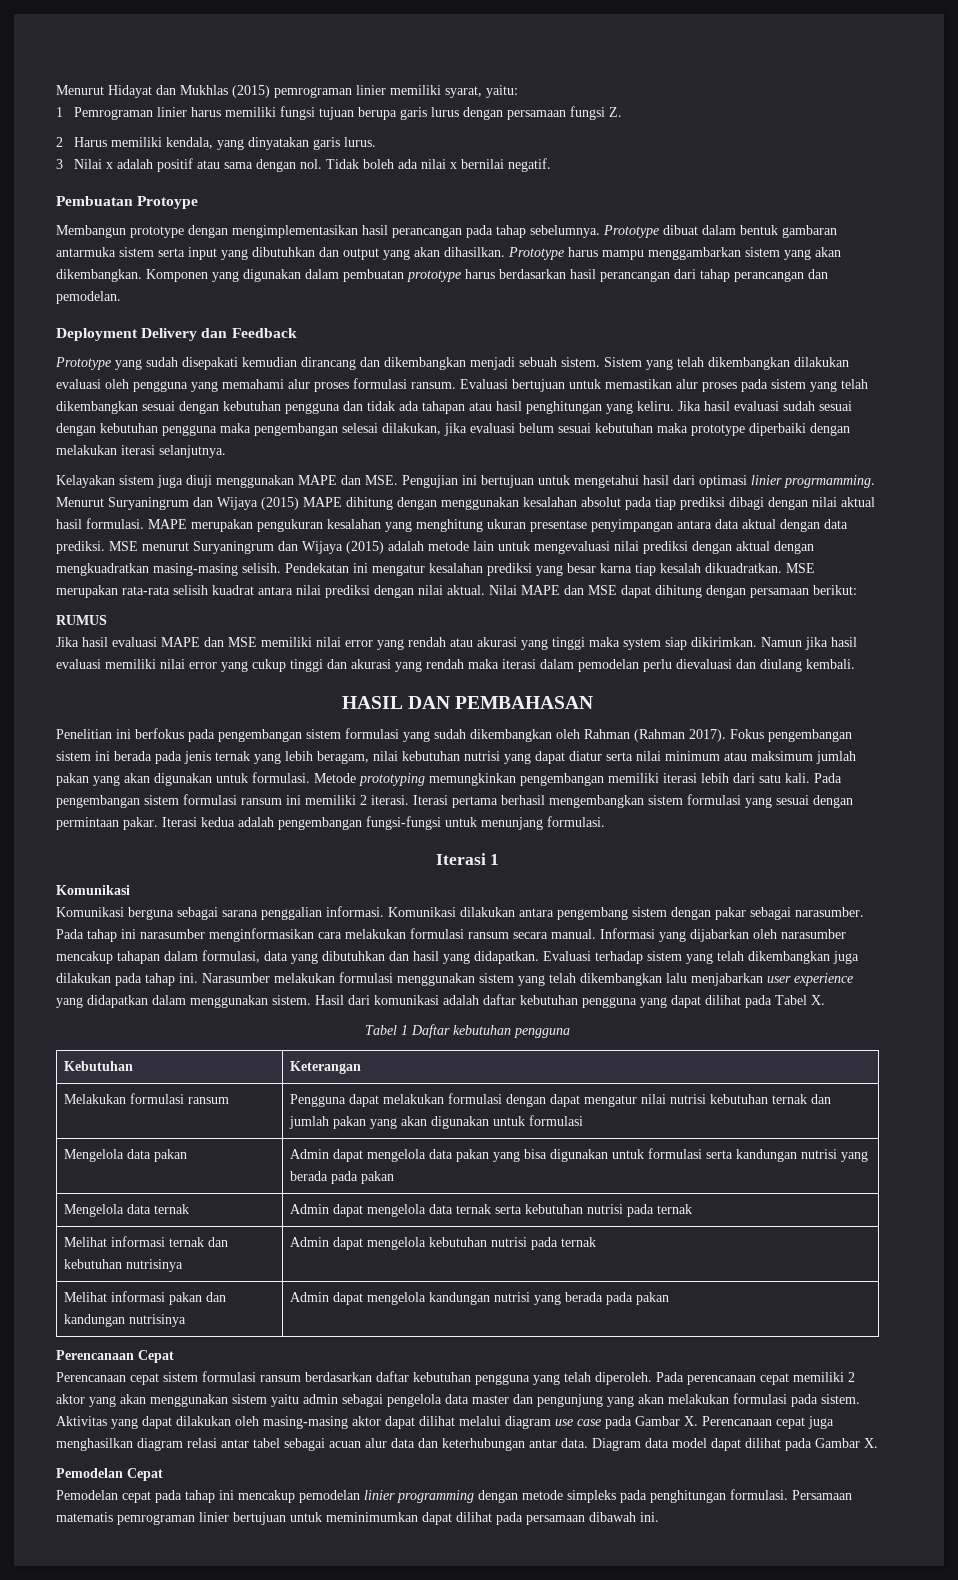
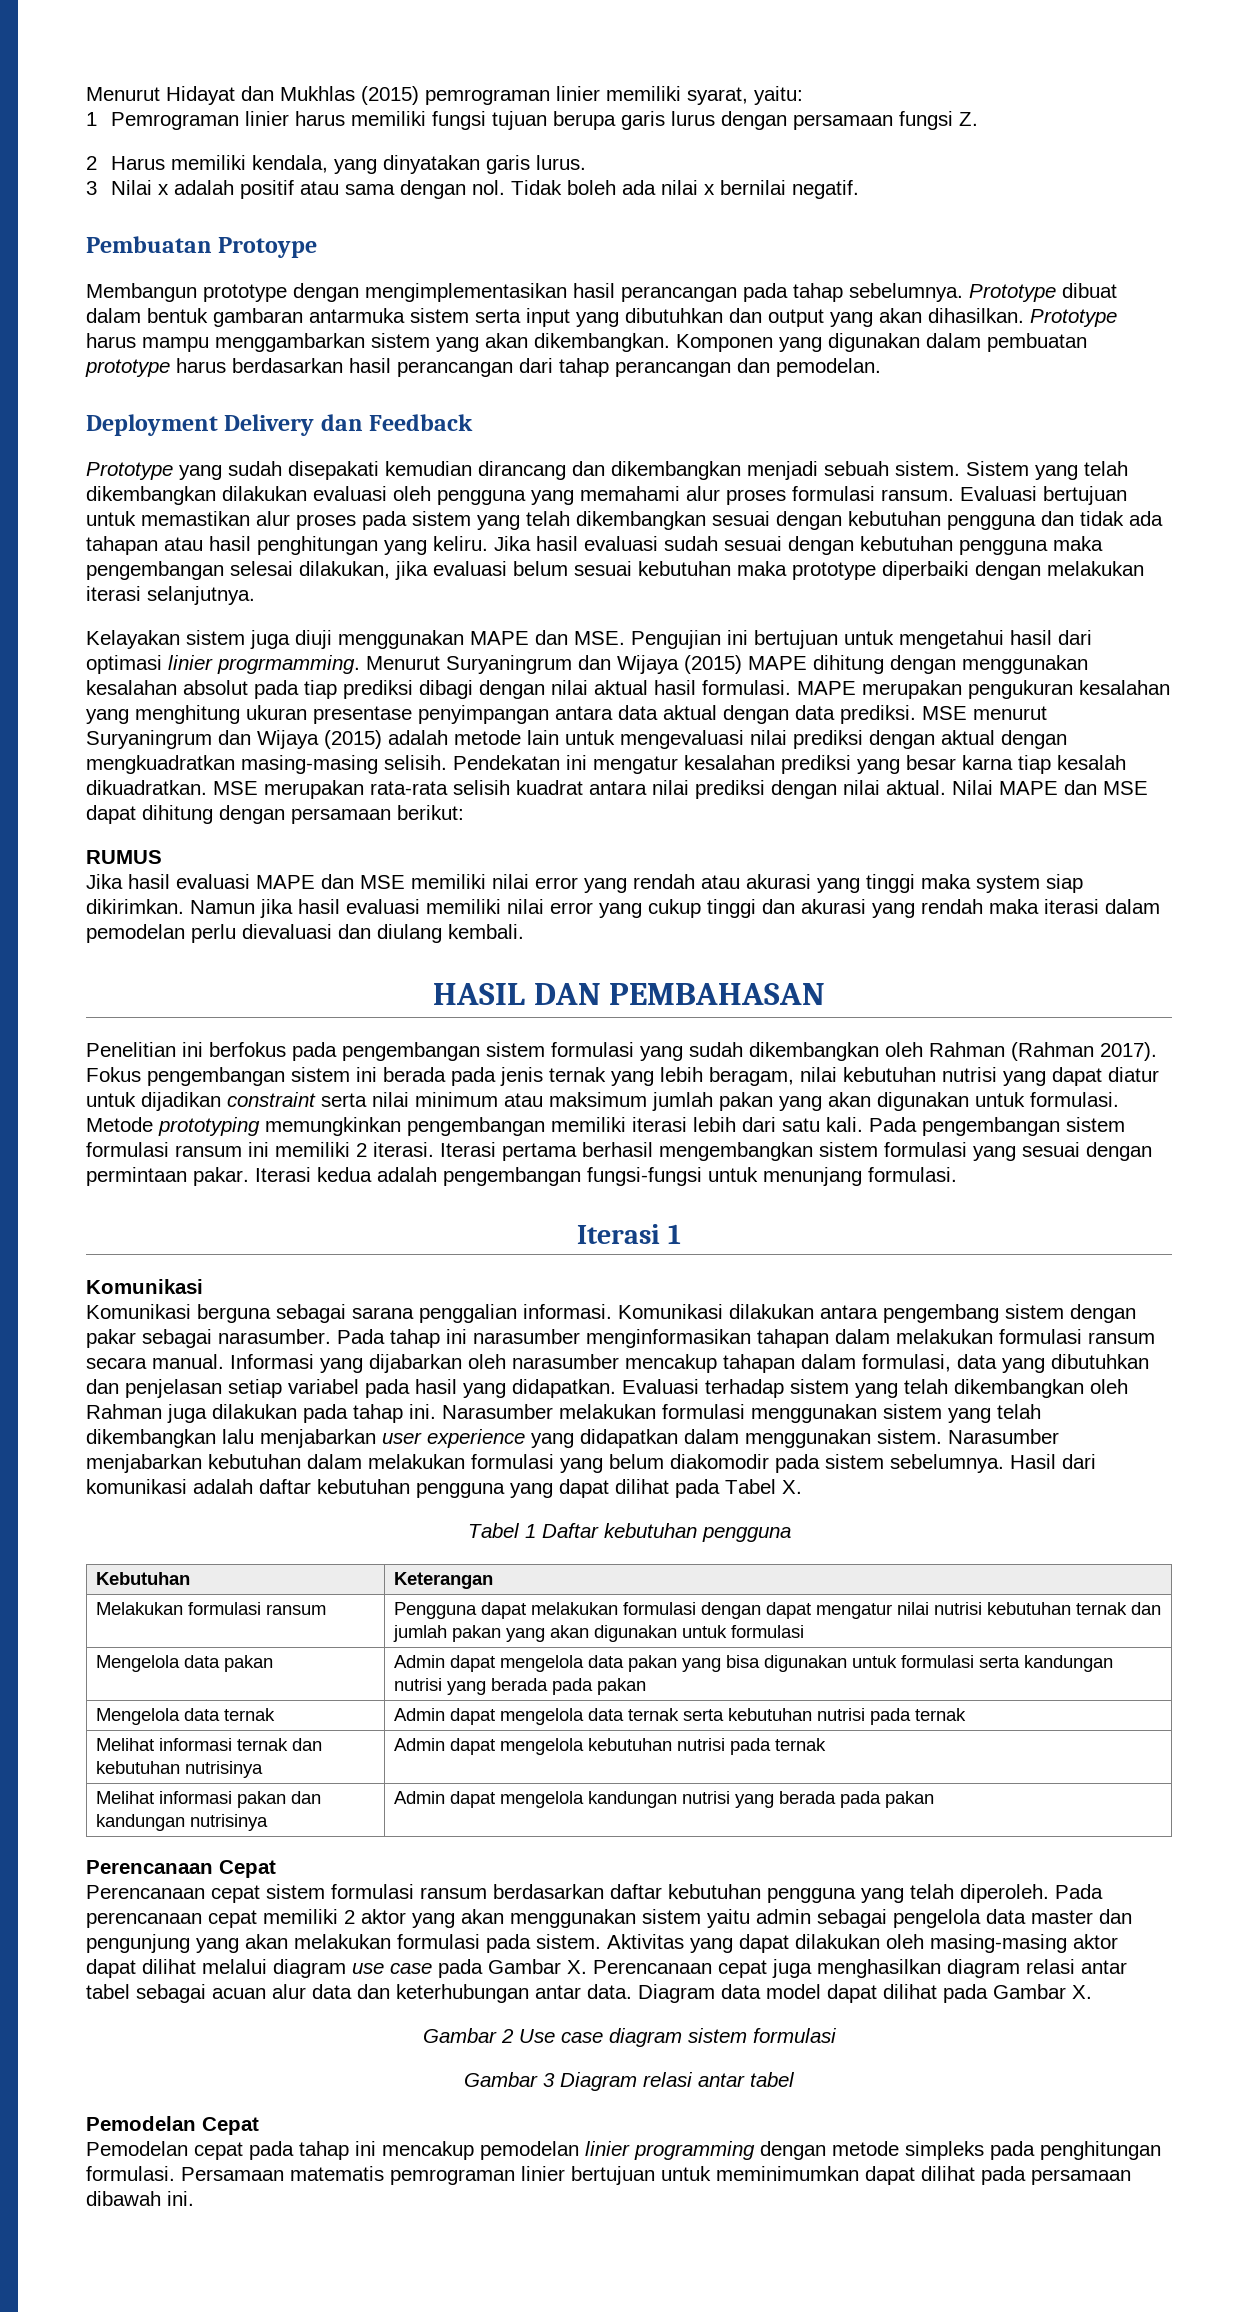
- Fokus pengembangan sistem ini berada pada jenis ternak yang lebih beragam, nilai kebutuhan nutrisi yang dapat diatur serta nilai minimum atau maksimum jumlah pakan yang akan digunakan untuk formulasi.
+ Fokus pengembangan sistem ini berada pada jenis ternak yang lebih beragam, nilai kebutuhan nutrisi yang dapat diatur untuk dijadikan constraint serta nilai minimum atau maksimum jumlah pakan yang akan digunakan untuk formulasi.
- Pada tahap ini narasumber menginformasikan cara melakukan formulasi ransum secara manual.
+ Pada tahap ini narasumber menginformasikan tahapan dalam melakukan formulasi ransum secara manual.
- Informasi yang dijabarkan oleh narasumber mencakup tahapan dalam formulasi, data yang dibutuhkan dan hasil yang didapatkan.
+ Informasi yang dijabarkan oleh narasumber mencakup tahapan dalam formulasi, data yang dibutuhkan dan penjelasan setiap variabel pada hasil yang didapatkan.
- Evaluasi terhadap sistem yang telah dikembangkan juga dilakukan pada tahap ini.
+ Evaluasi terhadap sistem yang telah dikembangkan oleh Rahman juga dilakukan pada tahap ini.
+ Narasumber menjabarkan kebutuhan dalam melakukan formulasi yang belum diakomodir pada sistem sebelumnya.
+ Gambar 2 Use case diagram sistem formulasi
+ Gambar 3 Diagram relasi antar tabel

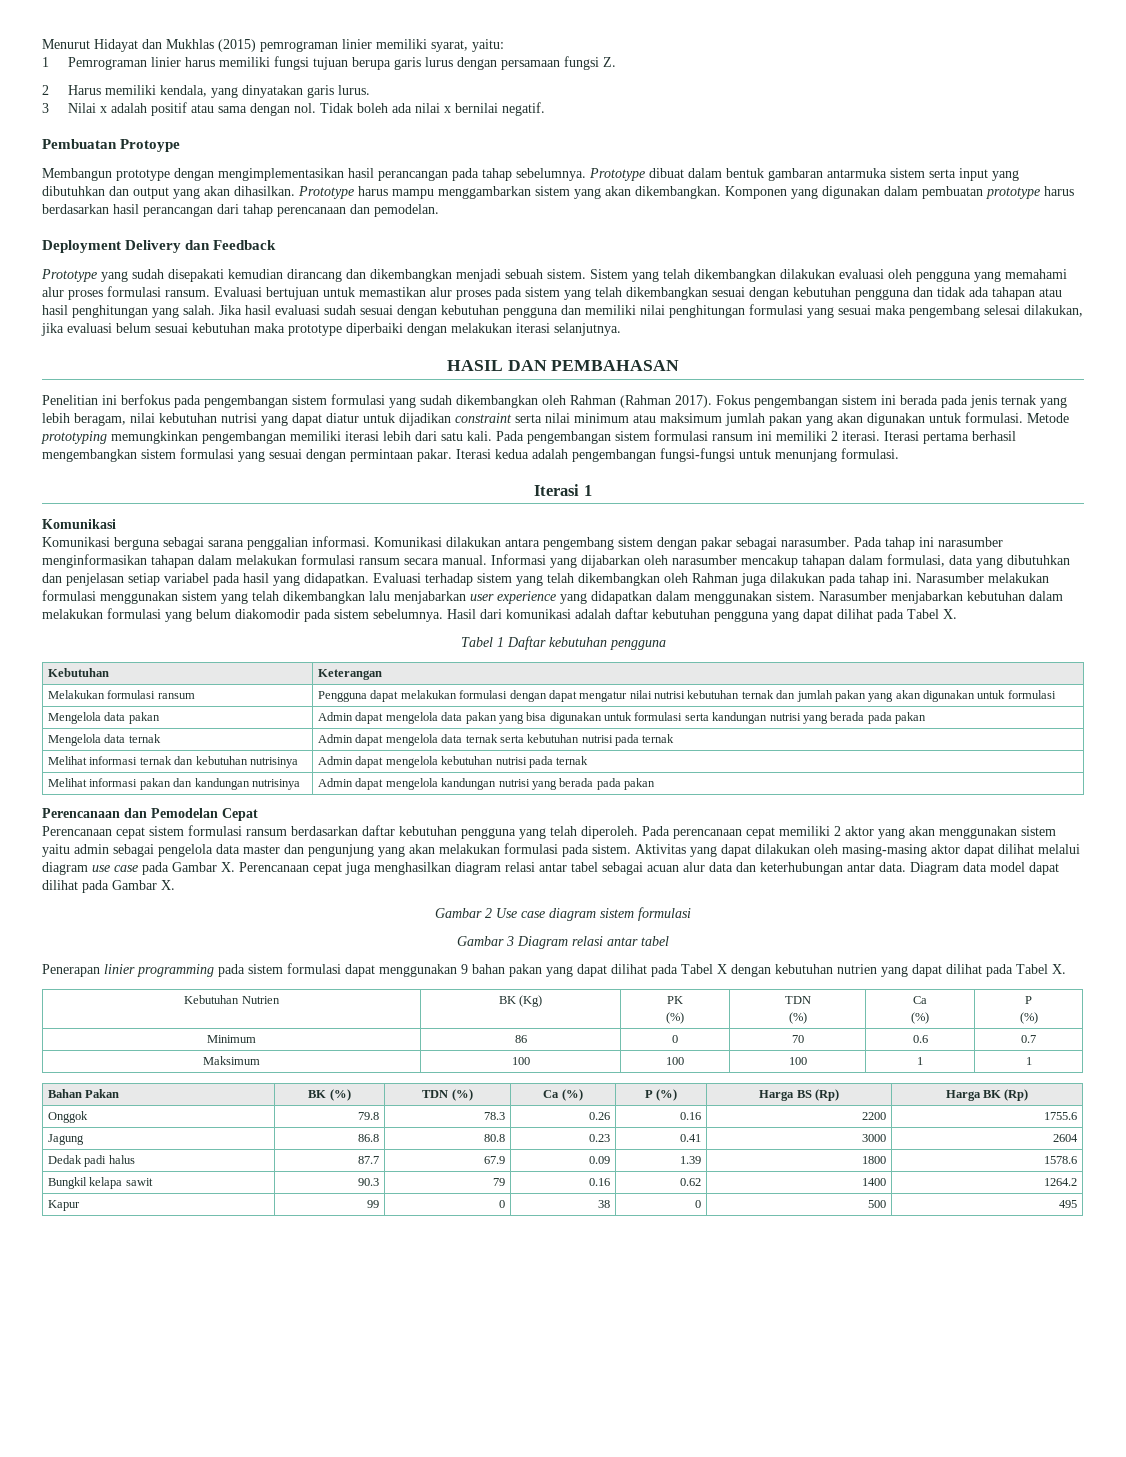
- Komponen yang digunakan dalam pembuatan prototype harus berdasarkan hasil perancangan dari tahap perancangan dan pemodelan.
+ Komponen yang digunakan dalam pembuatan prototype harus berdasarkan hasil perancangan dari tahap perencanaan dan pemodelan.
- Evaluasi bertujuan untuk memastikan alur proses pada sistem yang telah dikembangkan sesuai dengan kebutuhan pengguna dan tidak ada tahapan atau hasil penghitungan yang keliru.
+ Evaluasi bertujuan untuk memastikan alur proses pada sistem yang telah dikembangkan sesuai dengan kebutuhan pengguna dan tidak ada tahapan atau hasil penghitungan yang salah.
- Jika hasil evaluasi sudah sesuai dengan kebutuhan pengguna maka pengembangan selesai dilakukan, jika evaluasi belum sesuai kebutuhan maka prototype diperbaiki dengan melakukan iterasi selanjutnya.
+ Jika hasil evaluasi sudah sesuai dengan kebutuhan pengguna dan memiliki nilai penghitungan formulasi yang sesuai maka pengembang selesai dilakukan, jika evaluasi belum sesuai kebutuhan maka prototype diperbaiki dengan melakukan iterasi selanjutnya.
- Kelayakan sistem juga diuji menggunakan MAPE dan MSE. Pengujian ini bertujuan untuk mengetahui hasil dari optimasi linier progrmamming. Menurut Suryaningrum dan Wijaya (2015) MAPE dihitung dengan menggunakan kesalahan absolut pada tiap prediksi dibagi dengan nilai aktual hasil formulasi. MAPE merupakan pengukuran kesalahan yang menghitung ukuran presentase penyimpangan antara data aktual dengan data prediksi. MSE menurut Suryaningrum dan Wijaya (2015) adalah metode lain untuk mengevaluasi nilai prediksi dengan aktual dengan mengkuadratkan masing-masing selisih. Pendekatan ini mengatur kesalahan prediksi yang besar karna tiap kesalah dikuadratkan. MSE merupakan rata-rata selisih kuadrat antara nilai prediksi dengan nilai aktual. Nilai MAPE dan MSE dapat dihitung dengan persamaan berikut:
- RUMUS
- Jika hasil evaluasi MAPE dan MSE memiliki nilai error yang rendah atau akurasi yang tinggi maka system siap dikirimkan. Namun jika hasil evaluasi memiliki nilai error yang cukup tinggi dan akurasi yang rendah maka iterasi dalam pemodelan perlu dievaluasi dan diulang kembali.
- Perencanaan Cepat
+ Perencanaan dan Pemodelan Cepat
- Pemodelan Cepat
- Pemodelan cepat pada tahap ini mencakup pemodelan linier programming dengan metode simpleks pada penghitungan formulasi. Persamaan matematis pemrograman linier bertujuan untuk meminimumkan dapat dilihat pada persamaan dibawah ini.
+ Penerapan linier programming pada sistem formulasi dapat menggunakan 9 bahan pakan yang dapat dilihat pada Tabel X dengan kebutuhan nutrien yang dapat dilihat pada Tabel X.
+ Kebutuhan Nutrien | BK (Kg) | PK
+ (%) | TDN
+ (%) | Ca
+ (%) | P
+ (%)
+ Minimum | 86 | 0 | 70 | 0.6 | 0.7
+ Maksimum | 100 | 100 | 100 | 1 | 1
+ Bahan Pakan | BK (%) | TDN (%) | Ca (%) | P (%) | Harga BS (Rp) | Harga BK (Rp)
+ Onggok | 79.8 | 78.3 | 0.26 | 0.16 | 2200 | 1755.6
+ Jagung | 86.8 | 80.8 | 0.23 | 0.41 | 3000 | 2604
+ Dedak padi halus | 87.7 | 67.9 | 0.09 | 1.39 | 1800 | 1578.6
+ Bungkil kelapa sawit | 90.3 | 79 | 0.16 | 0.62 | 1400 | 1264.2
+ Kapur | 99 | 0 | 38 | 0 | 500 | 495

